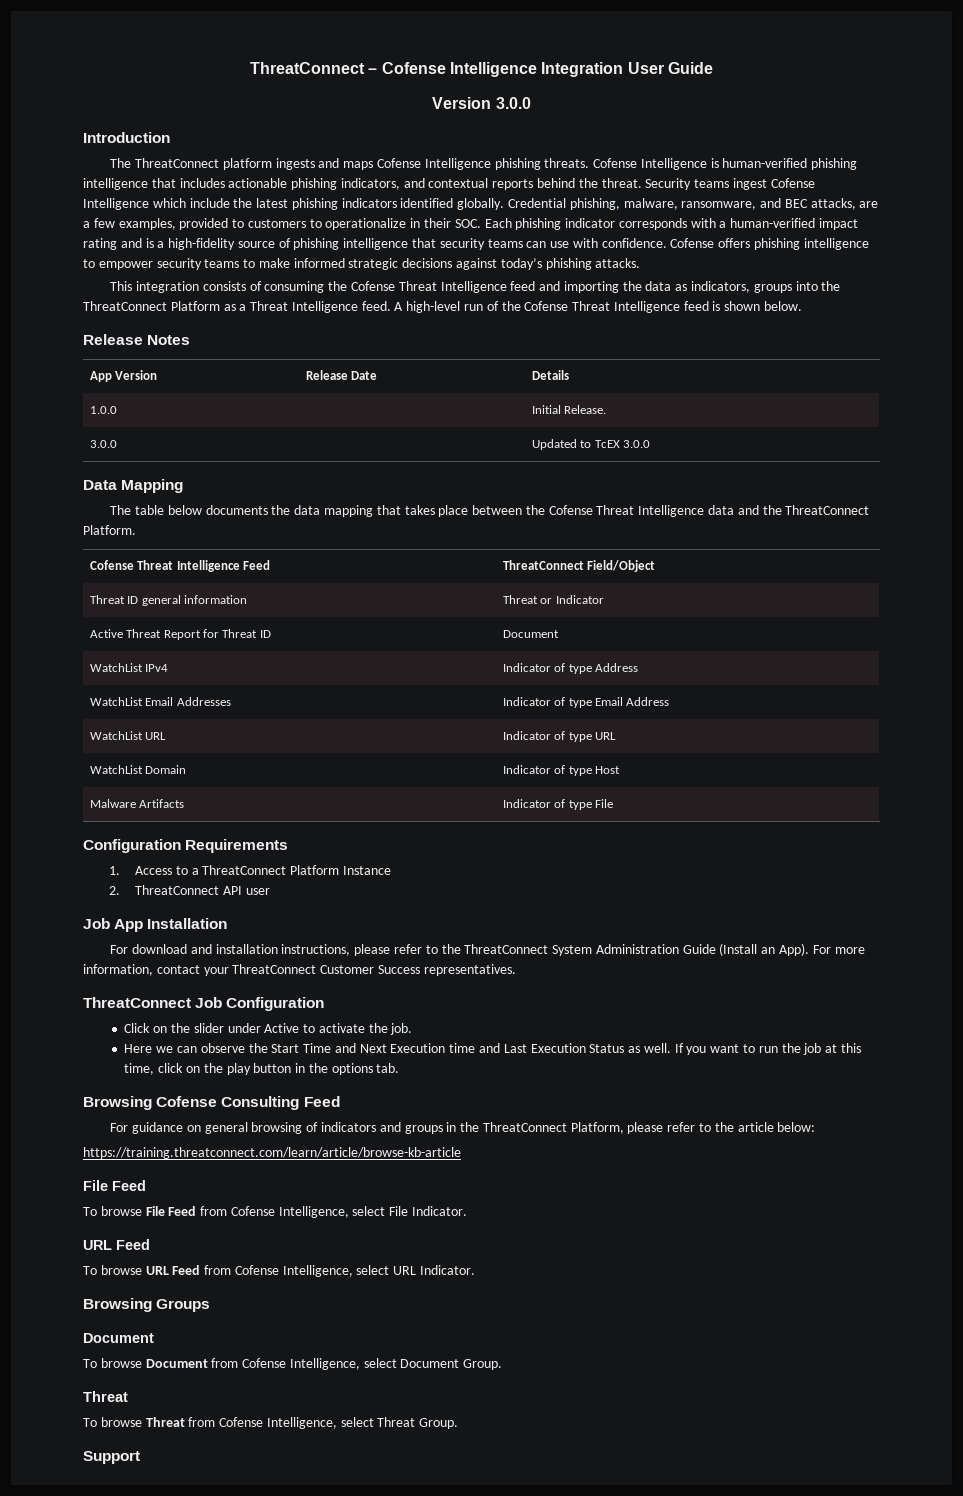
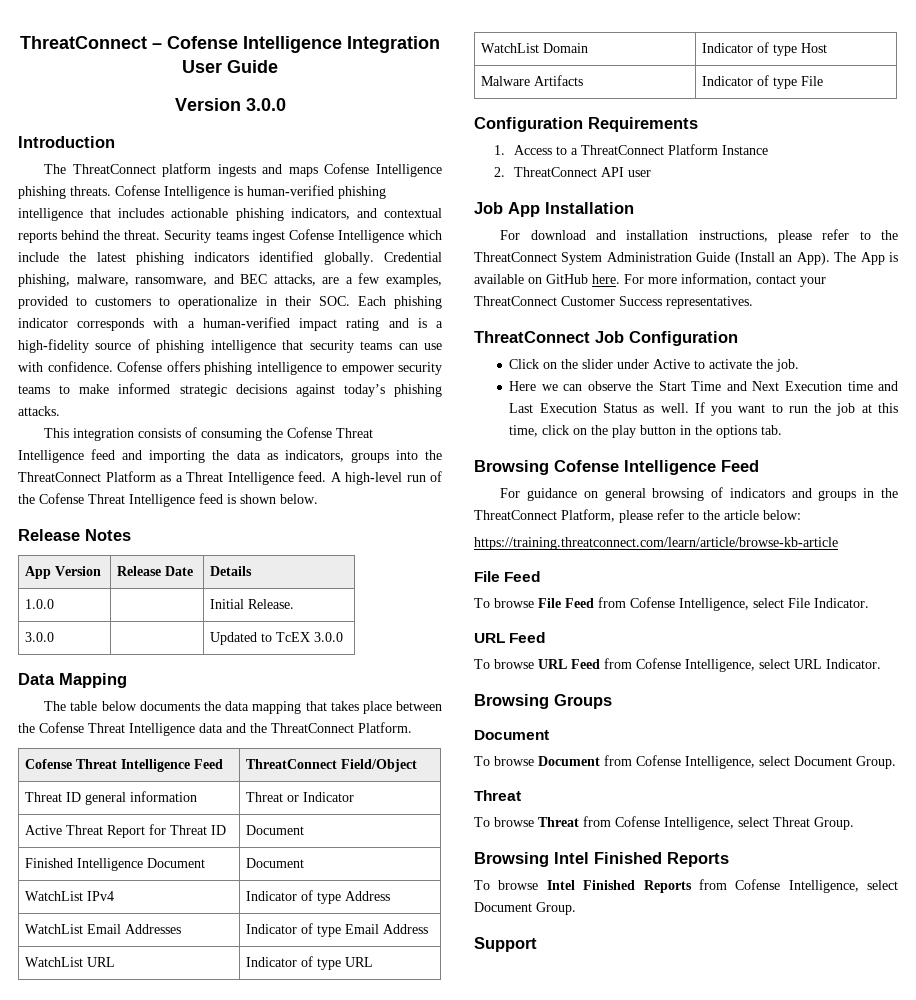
+ Finished Intelligence Document | Document
+ The App is available on GitHub here.
- Browsing Cofense Consulting Feed
+ Browsing Cofense Intelligence Feed
+ Browsing Intel Finished Reports
+ To browse Intel Finished Reports from Cofense Intelligence, select Document Group.

